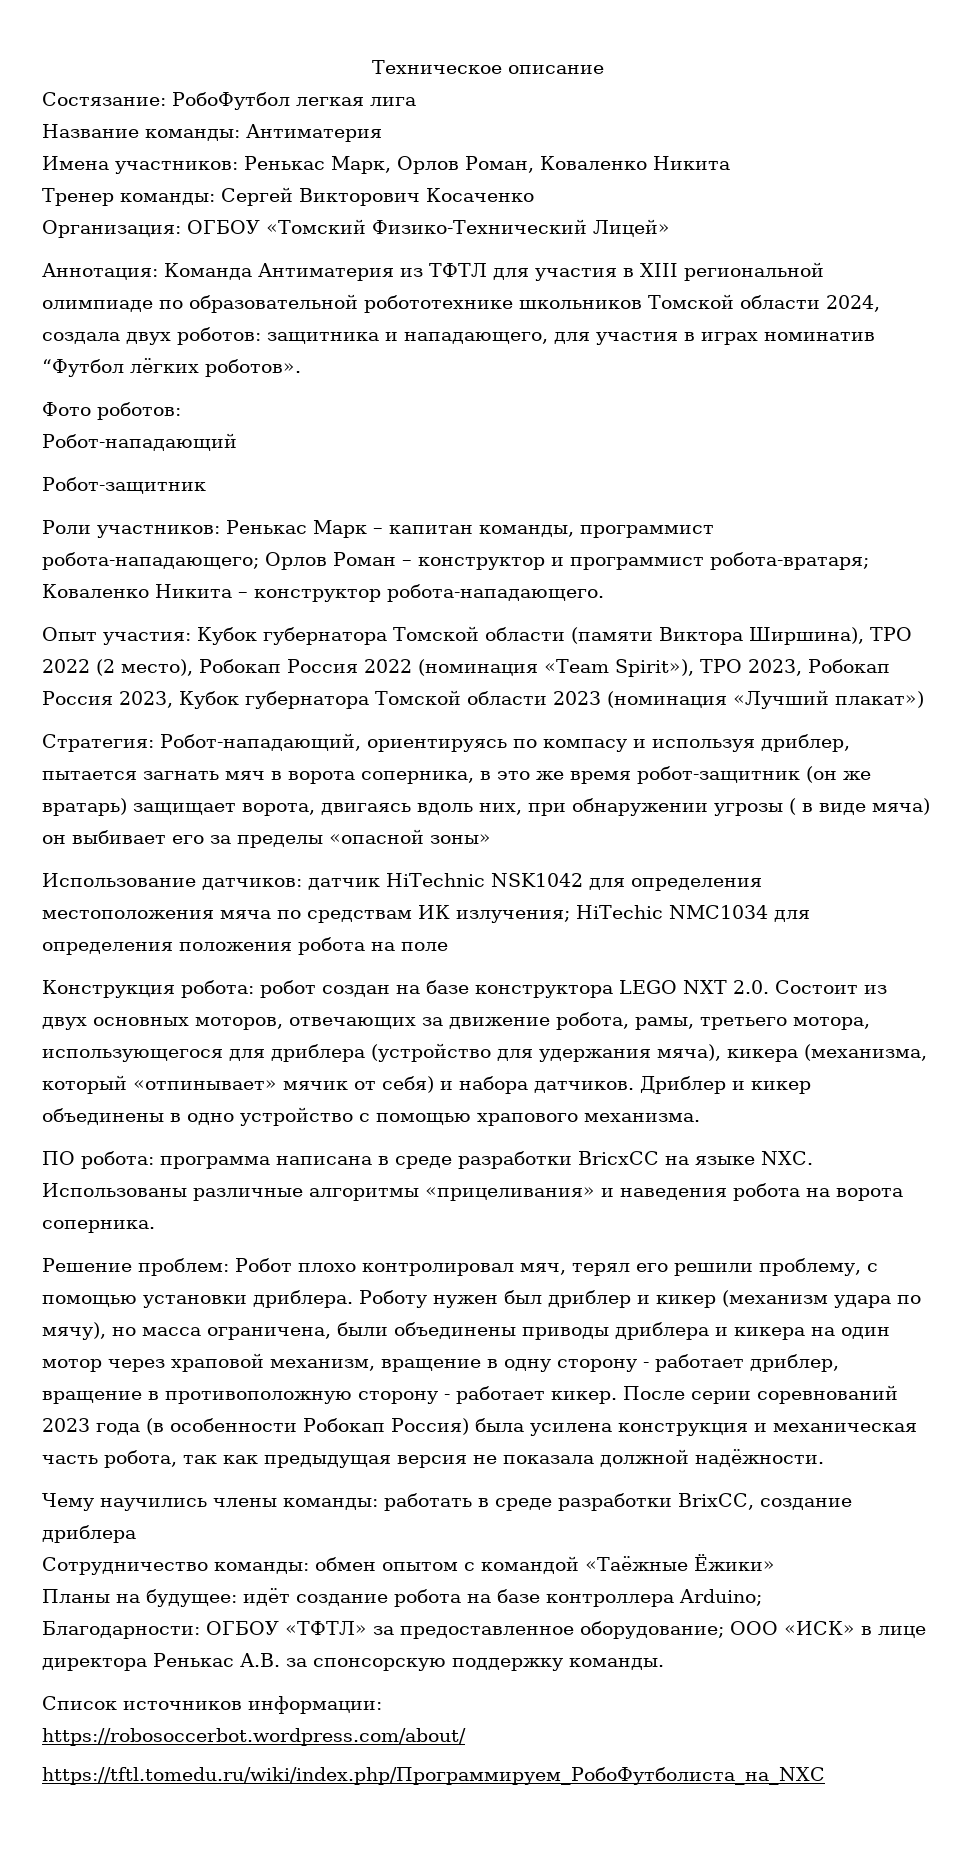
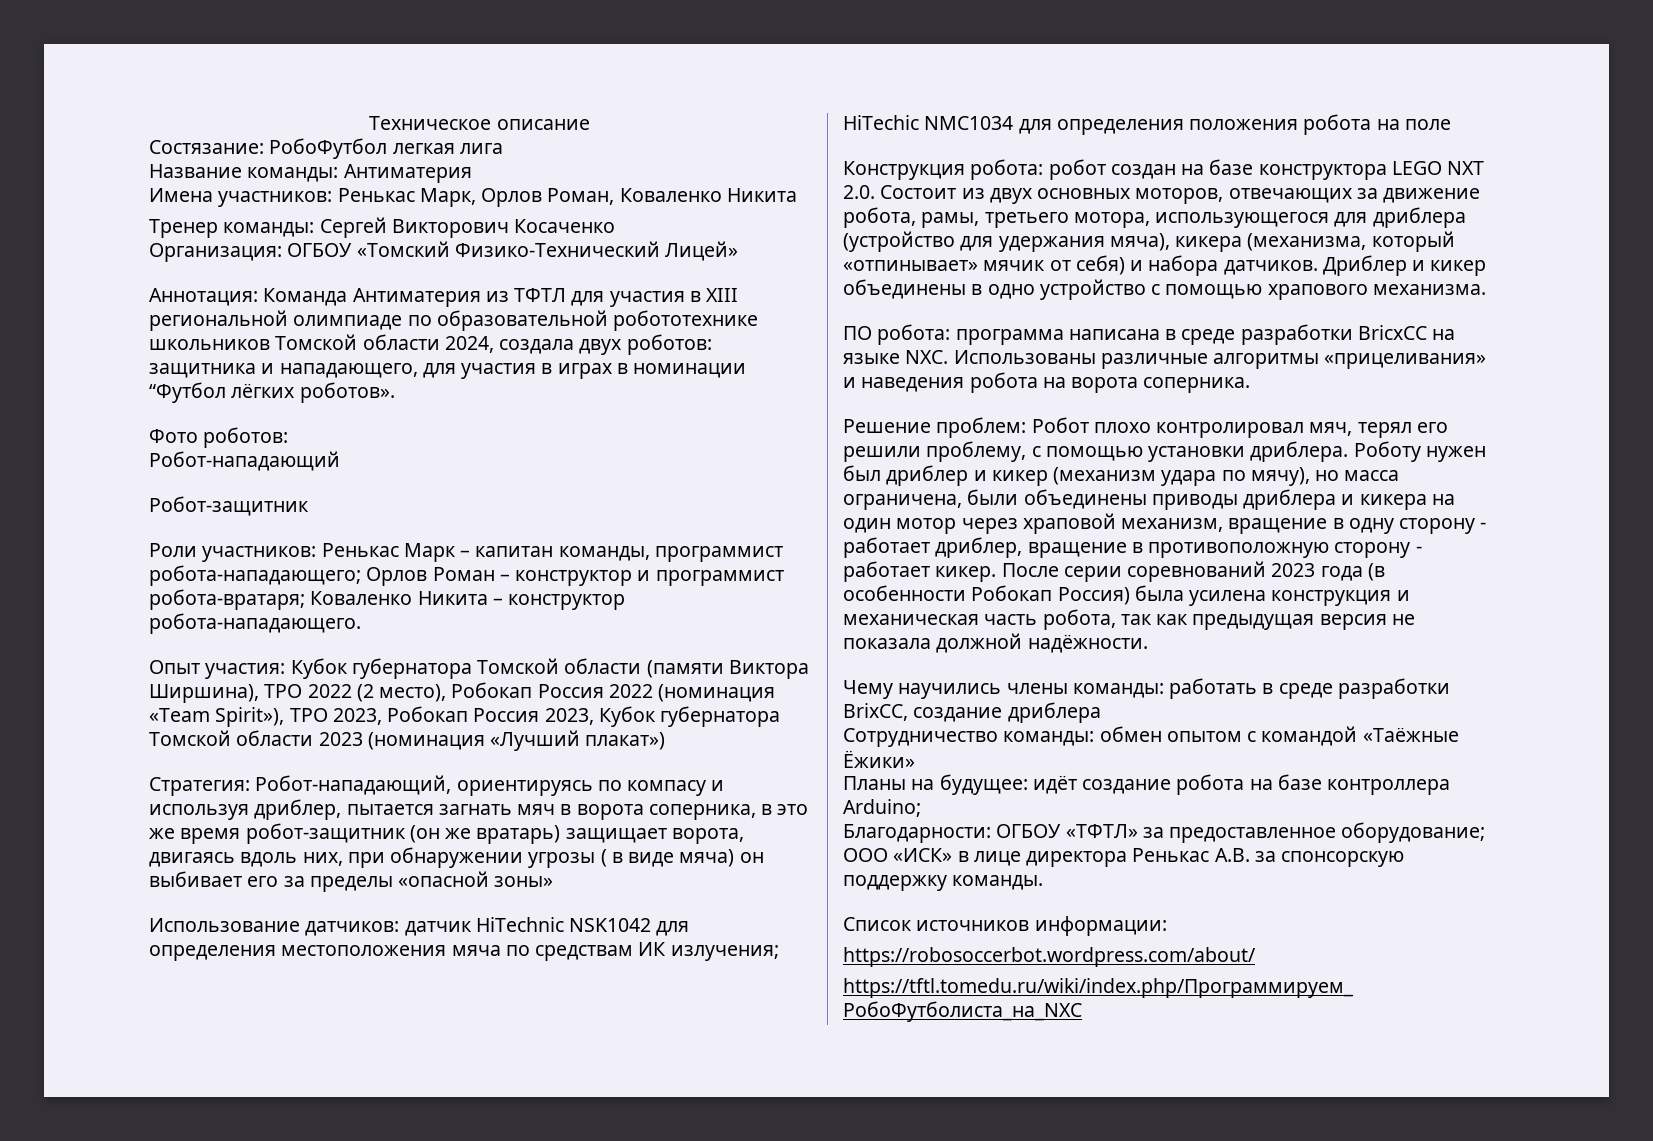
- Аннотация: Команда Антиматерия из ТФТЛ для участия в XIII региональной олимпиаде по образовательной робототехнике школьников Томской области 2024, создала двух роботов: защитника и нападающего, для участия в играх номинатив “Футбол лёгких роботов».
+ Аннотация: Команда Антиматерия из ТФТЛ для участия в XIII региональной олимпиаде по образовательной робототехнике школьников Томской области 2024, создала двух роботов: защитника и нападающего, для участия в играх в номинации “Футбол лёгких роботов».

